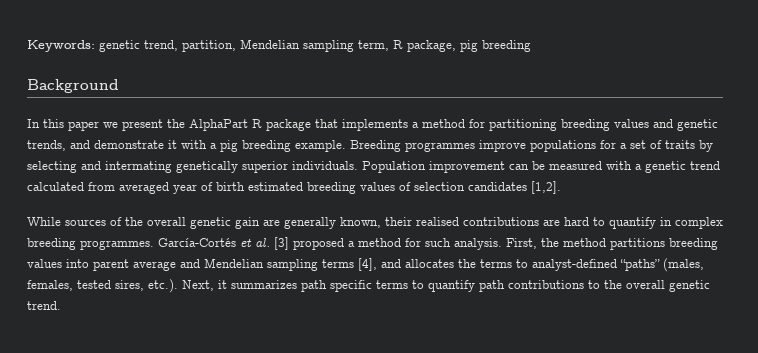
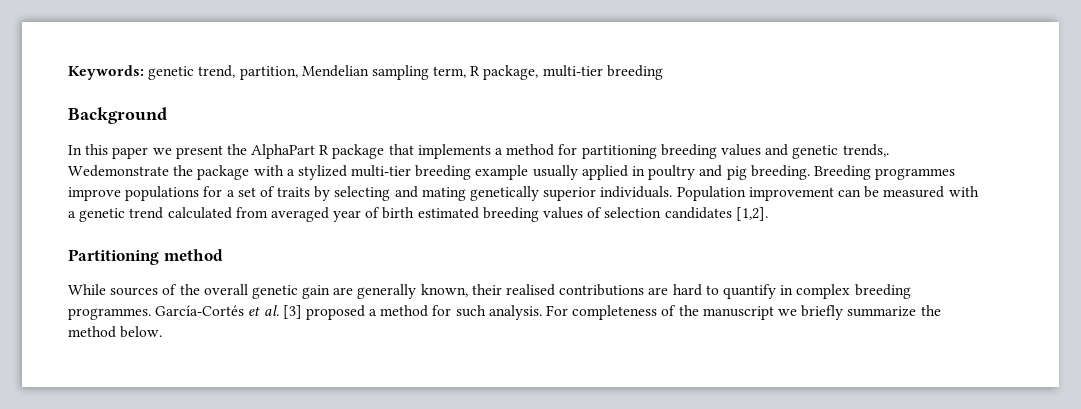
- Keywords: genetic trend, partition, Mendelian sampling term, R package, pig breeding
+ Keywords: genetic trend, partition, Mendelian sampling term, R package, multi-tier breeding
- In this paper we present the AlphaPart R package that implements a method for partitioning breeding values and genetic trends, and demonstrate it with a pig breeding example.
+ In this paper we present the AlphaPart R package that implements a method for partitioning breeding values and genetic trends,. Wedemonstrate the package with a stylized multi-tier breeding example usually applied in poultry and pig breeding.
- Breeding programmes improve populations for a set of traits by selecting and intermating genetically superior individuals.
+ Breeding programmes improve populations for a set of traits by selecting and mating genetically superior individuals.
+ Partitioning method
- First, the method partitions breeding values into parent average and Mendelian sampling terms [4], and allocates the terms to analyst-defined “paths” (males, females, tested sires, etc.). Next, it summarizes path specific terms to quantify path contributions to the overall genetic trend.
+ For completeness of the manuscript we briefly summarize the method below.

